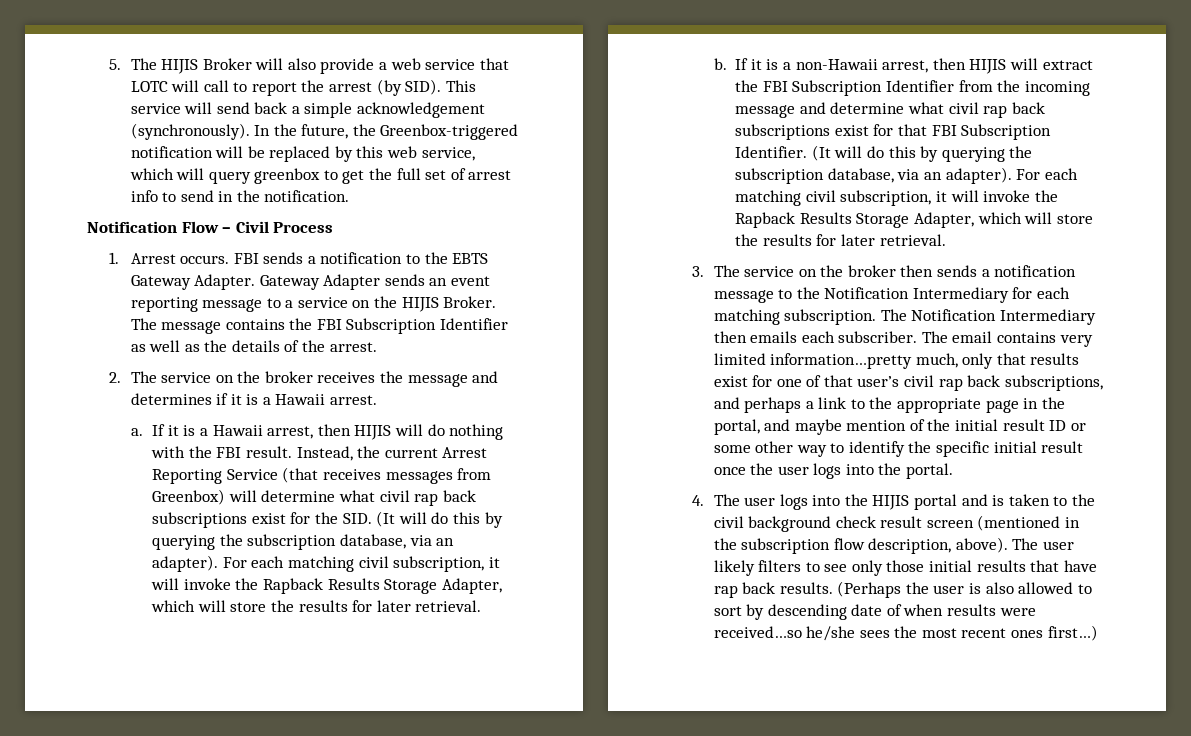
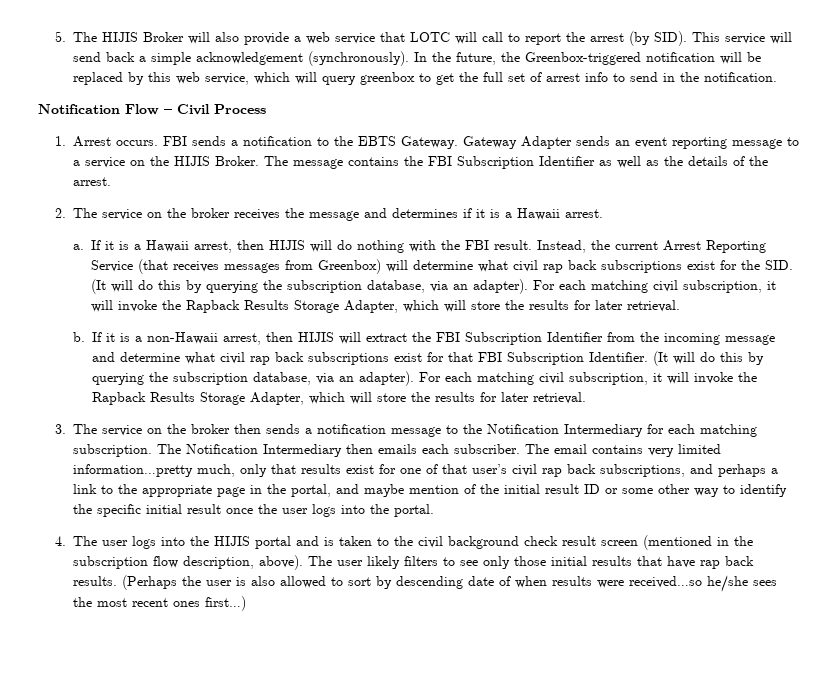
- FBI sends a notification to the EBTS Gateway Adapter.
+ FBI sends a notification to the EBTS Gateway.

